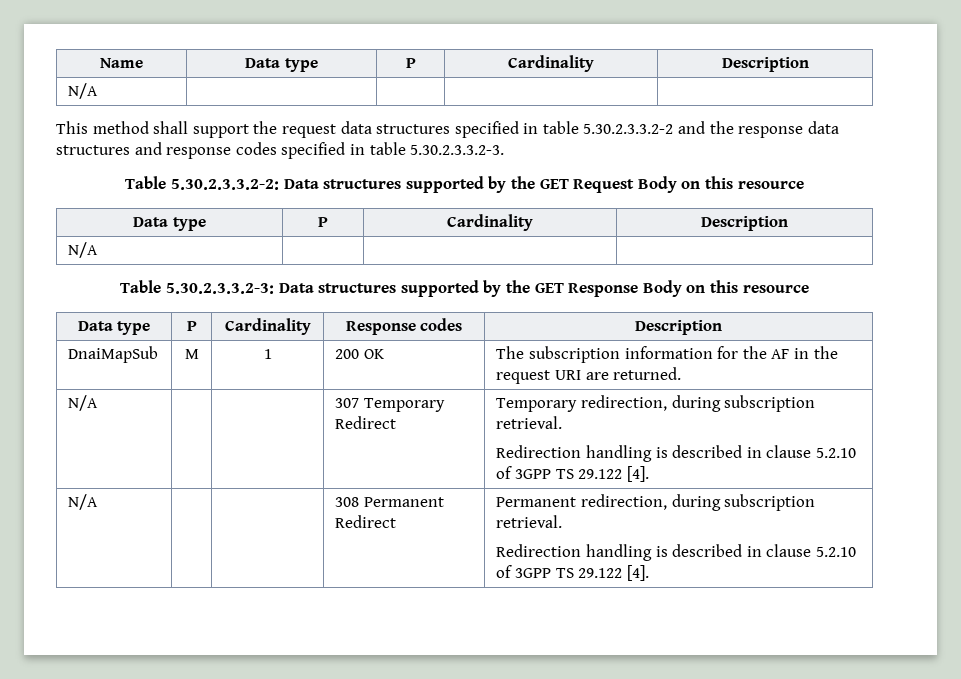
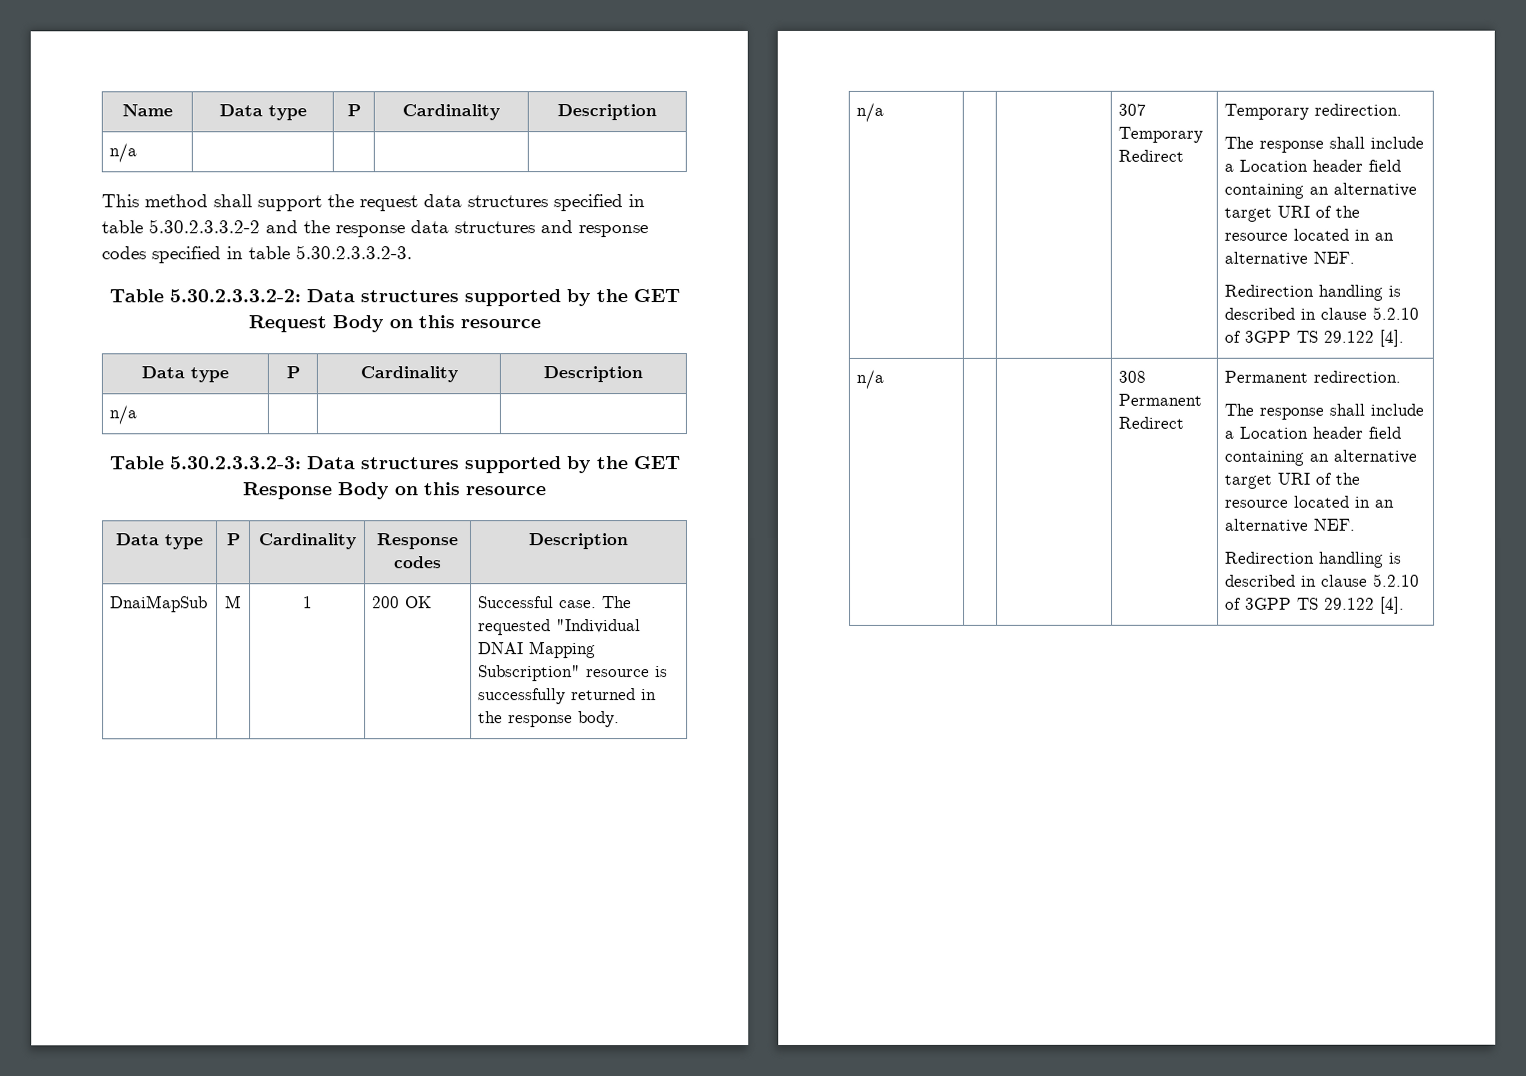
- N/A | | | |
+ n/a | | | |
  Table 5.30.2.3.3.2-2: Data structures supported by the GET Request Body on this resource
  Data type | P | Cardinality | Description
- N/A | | |
+ n/a | | |
- DnaiMapSub | M | 1 | 200 OK | The subscription information for the AF in the request URI are returned.
- N/A | | | 307 Temporary Redirect | Temporary redirection, during subscription retrieval.
+ DnaiMapSub | M | 1 | 200 OK | Successful case. The requested "Individual DNAI Mapping Subscription" resource is successfully returned in the response body.
+ n/a | | | 307 Temporary Redirect | Temporary redirection.
+ The response shall include a Location header field containing an alternative target URI of the resource located in an alternative NEF.
- N/A | | | 308 Permanent Redirect | Permanent redirection, during subscription retrieval.
+ n/a | | | 308 Permanent Redirect | Permanent redirection.
+ The response shall include a Location header field containing an alternative target URI of the resource located in an alternative NEF.

